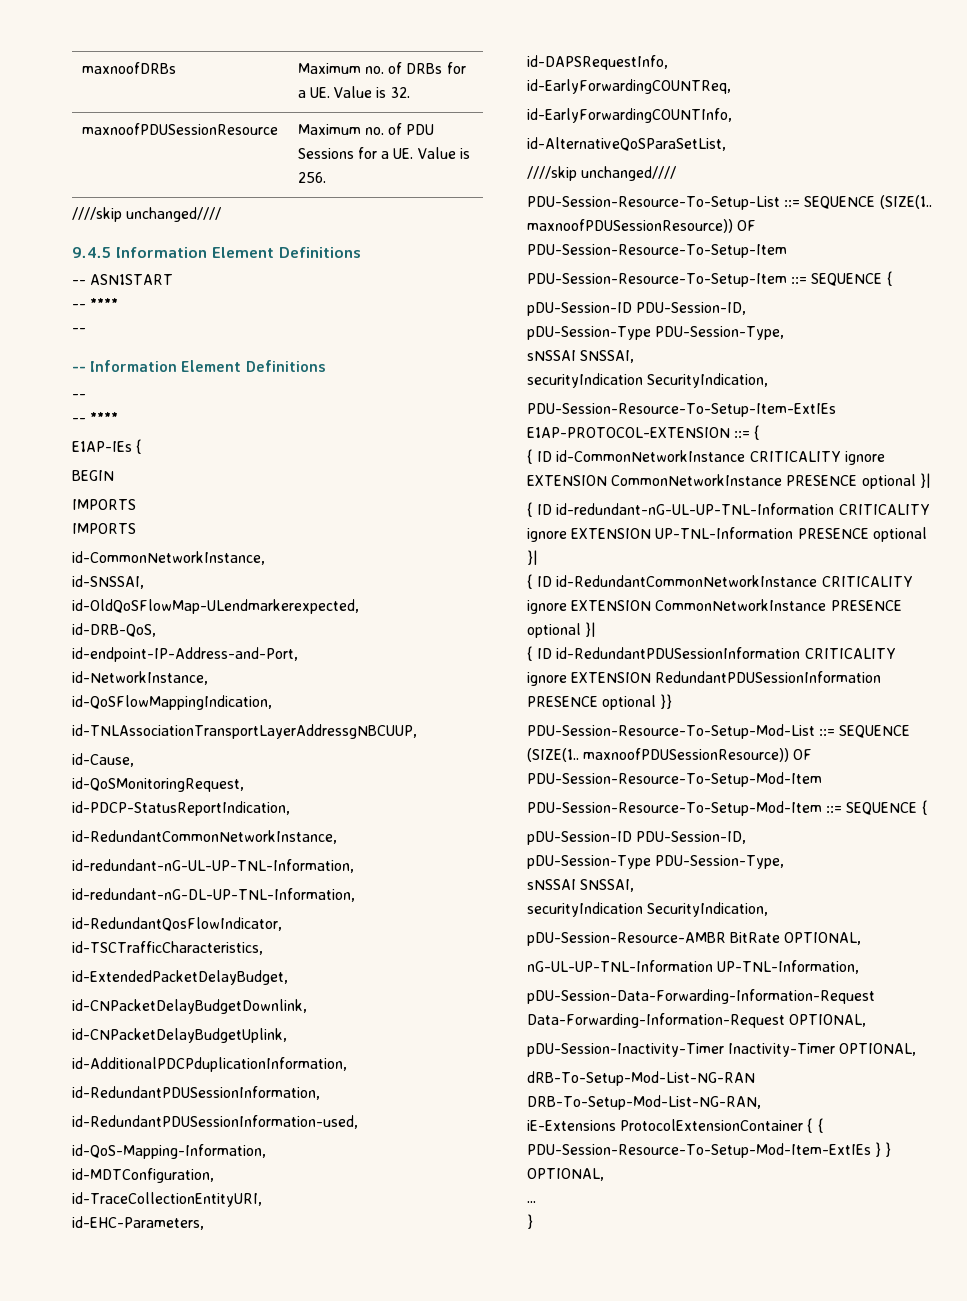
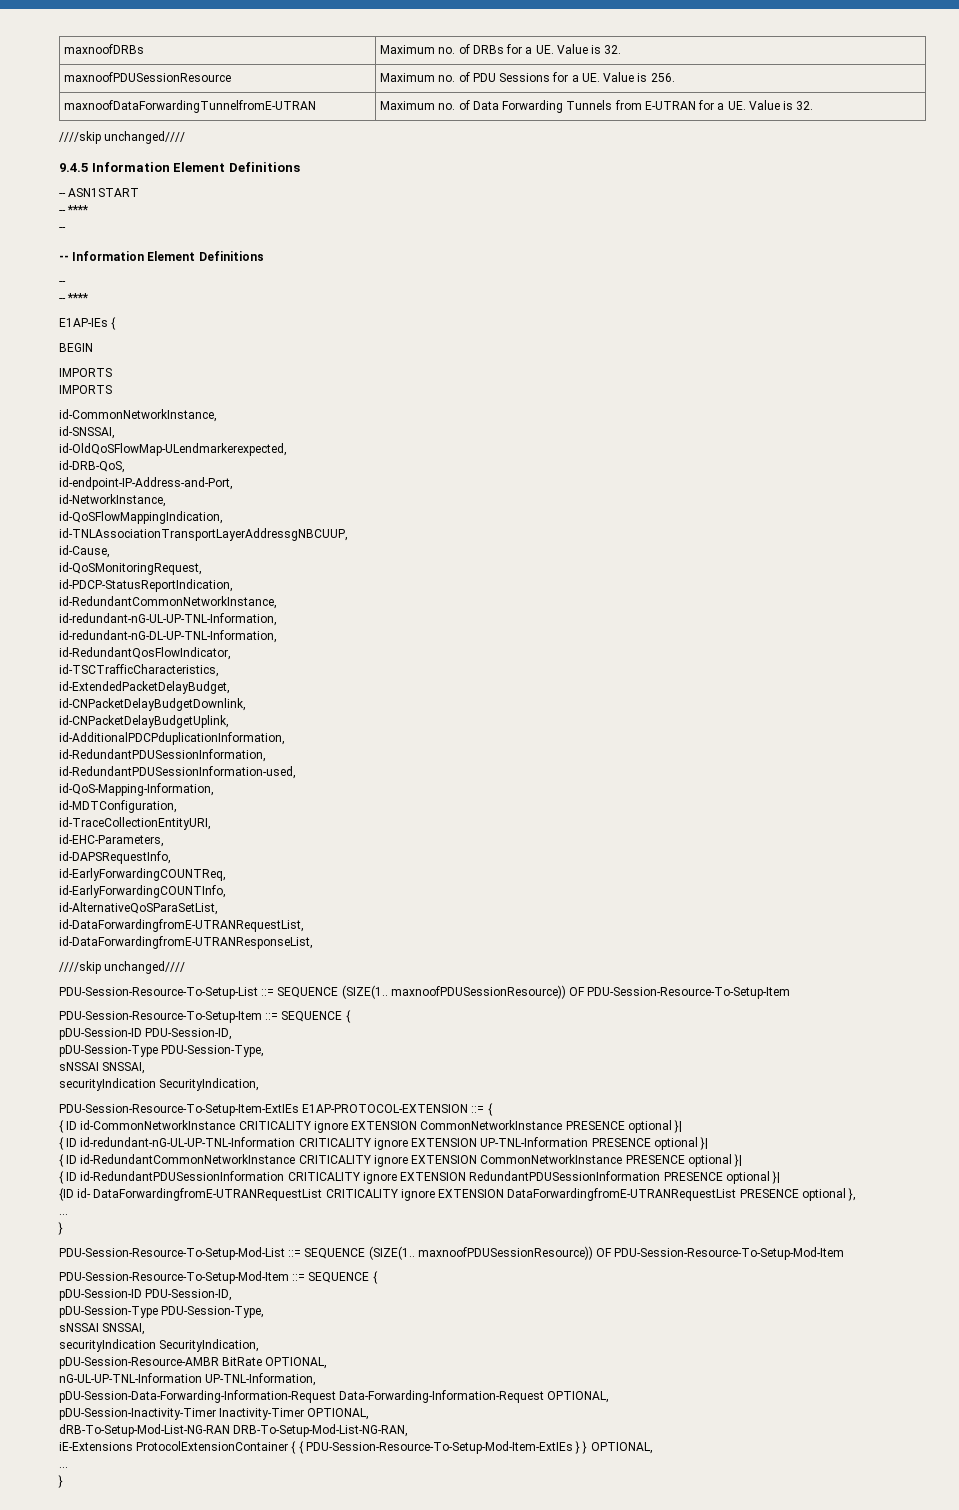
+ maxnoofDataForwardingTunnelfromE-UTRAN | Maximum no. of Data Forwarding Tunnels from E-UTRAN for a UE. Value is 32.
+ id-DataForwardingfromE-UTRANRequestList,
+ id-DataForwardingfromE-UTRANResponseList,
- { ID id-RedundantPDUSessionInformation CRITICALITY ignore EXTENSION RedundantPDUSessionInformation PRESENCE optional }}
+ { ID id-RedundantPDUSessionInformation CRITICALITY ignore EXTENSION RedundantPDUSessionInformation PRESENCE optional }|
+ {ID id- DataForwardingfromE-UTRANRequestList CRITICALITY ignore EXTENSION DataForwardingfromE-UTRANRequestList PRESENCE optional },
+ ...
+ }

